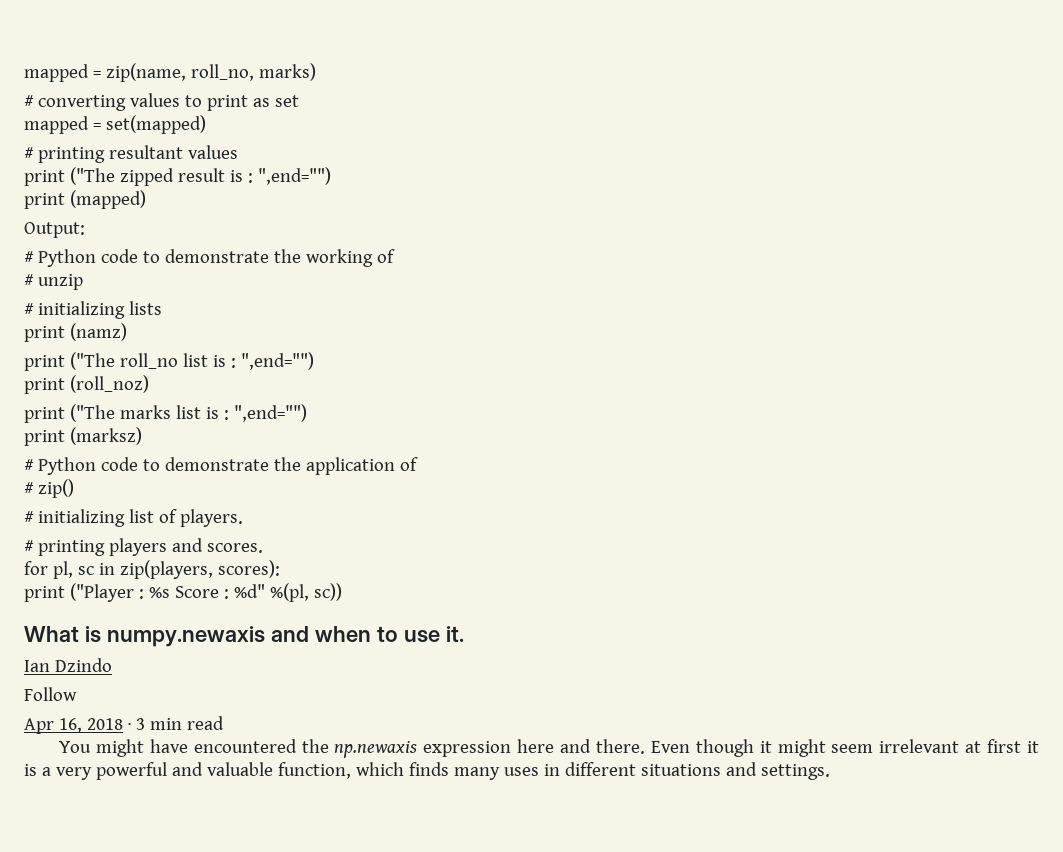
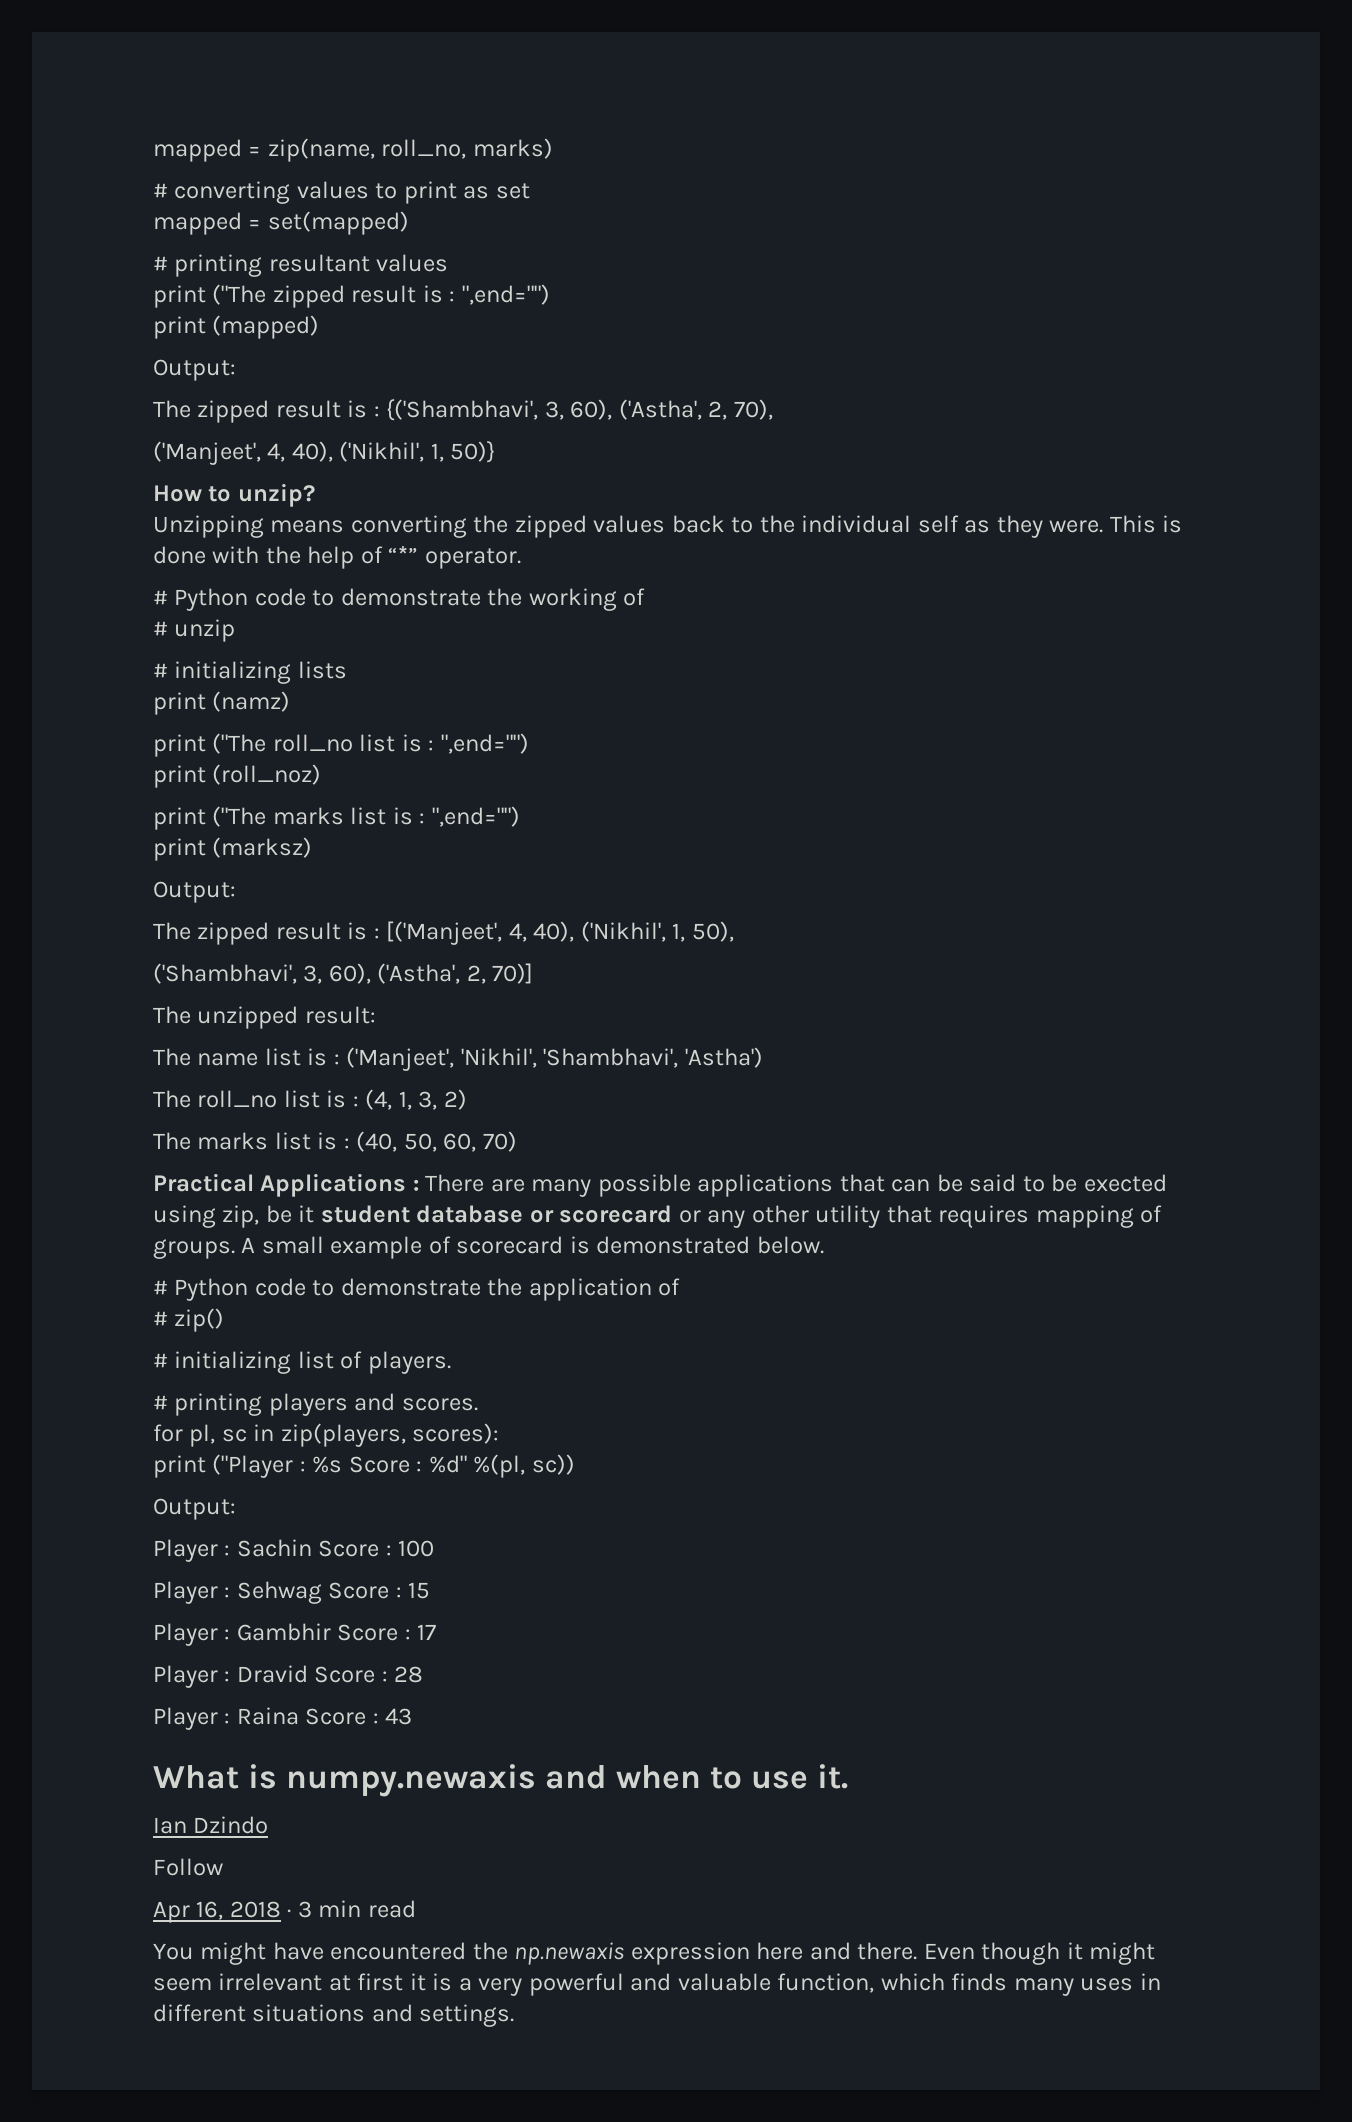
+ The zipped result is : {('Shambhavi', 3, 60), ('Astha', 2, 70),
+ ('Manjeet', 4, 40), ('Nikhil', 1, 50)}
+ How to unzip?
+ Unzipping means converting the zipped values back to the individual self as they were. This is done with the help of “*” operator.
  print (marksz)
+ Output:
+ The zipped result is : [('Manjeet', 4, 40), ('Nikhil', 1, 50),
+ ('Shambhavi', 3, 60), ('Astha', 2, 70)]
+ The unzipped result:
+ The name list is : ('Manjeet', 'Nikhil', 'Shambhavi', 'Astha')
+ The roll_no list is : (4, 1, 3, 2)
+ The marks list is : (40, 50, 60, 70)
+ Practical Applications : There are many possible applications that can be said to be exected using zip, be it student database or scorecard or any other utility that requires mapping of groups. A small example of scorecard is demonstrated below.
  print ("Player : %s Score : %d" %(pl, sc))
+ Output:
+ Player : Sachin Score : 100
+ Player : Sehwag Score : 15
+ Player : Gambhir Score : 17
+ Player : Dravid Score : 28
+ Player : Raina Score : 43

